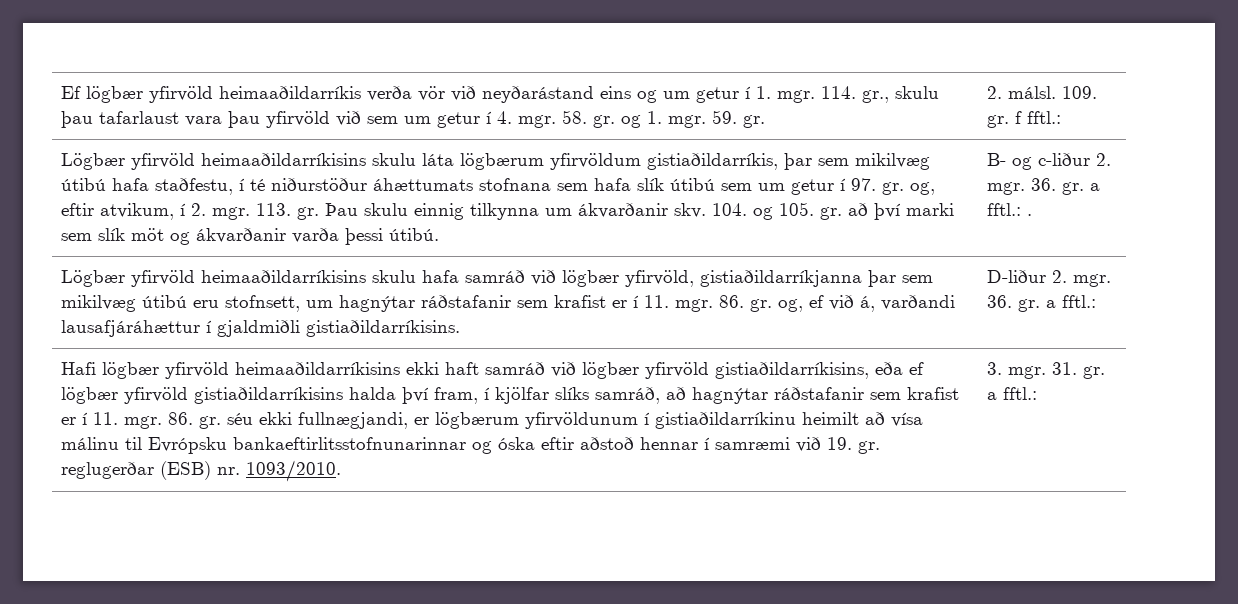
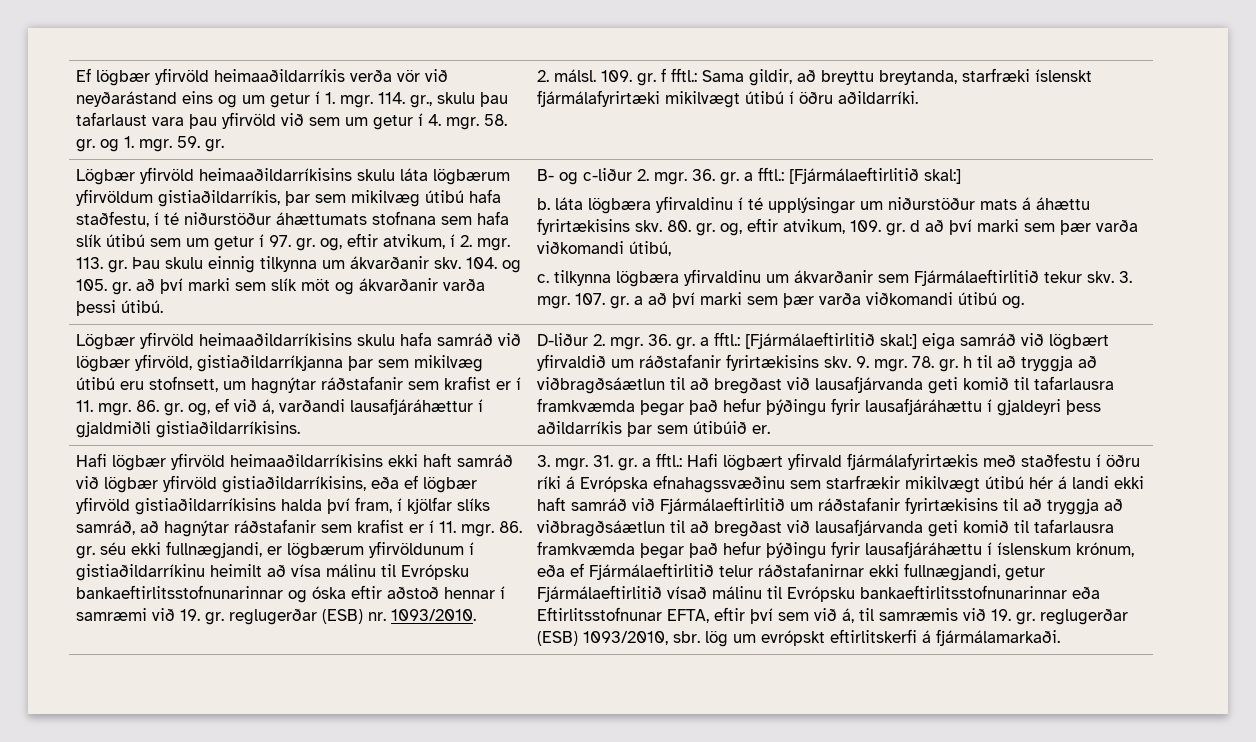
- 109. gr. f fftl.:
+ 109. gr. f fftl.: Sama gildir, að breyttu breytanda, starfræki íslenskt fjármálafyrirtæki mikilvægt útibú í öðru aðildarríki.
- B- og c-liður 2. mgr. 36. gr. a fftl.: .
+ B- og c-liður 2. mgr. 36. gr. a fftl.: [Fjármálaeftirlitið skal:]
+ b. láta lögbæra yfirvaldinu í té upplýsingar um niðurstöður mats á áhættu fyrirtækisins skv. 80. gr. og, eftir atvikum, 109. gr. d að því marki sem þær varða viðkomandi útibú,
+ c. tilkynna lögbæra yfirvaldinu um ákvarðanir sem Fjármálaeftirlitið tekur skv. 3. mgr. 107. gr. a að því marki sem þær varða viðkomandi útibú og.
- D-liður 2. mgr. 36. gr. a fftl.:
+ D-liður 2. mgr. 36. gr. a fftl.: [Fjármálaeftirlitið skal:] eiga samráð við lögbært yfirvaldið um ráðstafanir fyrirtækisins skv. 9. mgr. 78. gr. h til að tryggja að viðbragðsáætlun til að bregðast við lausafjárvanda geti komið til tafarlausra framkvæmda þegar það hefur þýðingu fyrir lausafjáráhættu í gjaldeyri þess aðildarríkis þar sem útibúið er.
- 31. gr. a fftl.:
+ 31. gr. a fftl.: Hafi lögbært yfirvald fjármálafyrirtækis með staðfestu í öðru ríki á Evrópska efnahagssvæðinu sem starfrækir mikilvægt útibú hér á landi ekki haft samráð við Fjármálaeftirlitið um ráðstafanir fyrirtækisins til að tryggja að viðbragðsáætlun til að bregðast við lausafjárvanda geti komið til tafarlausra framkvæmda þegar það hefur þýðingu fyrir lausafjáráhættu í íslenskum krónum, eða ef Fjármálaeftirlitið telur ráðstafanirnar ekki fullnægjandi, getur Fjármálaeftirlitið vísað málinu til Evrópsku bankaeftirlitsstofnunarinnar eða Eftirlitsstofnunar EFTA, eftir því sem við á, til samræmis við 19. gr. reglugerðar (ESB) 1093/2010, sbr. lög um evrópskt eftirlitskerfi á fjármálamarkaði.

